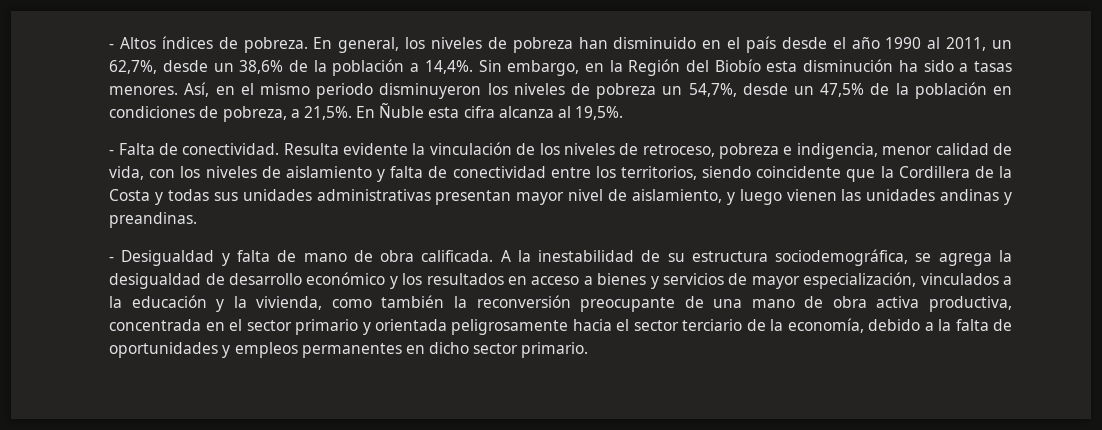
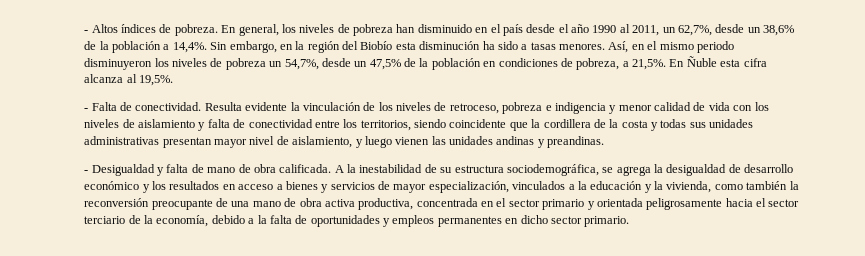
- Sin embargo, en la Región del Biobío esta disminución ha sido a tasas menores.
+ Sin embargo, en la región del Biobío esta disminución ha sido a tasas menores.
- Resulta evidente la vinculación de los niveles de retroceso, pobreza e indigencia, menor calidad de vida, con los niveles de aislamiento y falta de conectividad entre los territorios, siendo coincidente que la Cordillera de la Costa y todas sus unidades administrativas presentan mayor nivel de aislamiento, y luego vienen las unidades andinas y preandinas.
+ Resulta evidente la vinculación de los niveles de retroceso, pobreza e indigencia y menor calidad de vida con los niveles de aislamiento y falta de conectividad entre los territorios, siendo coincidente que la cordillera de la costa y todas sus unidades administrativas presentan mayor nivel de aislamiento, y luego vienen las unidades andinas y preandinas.

